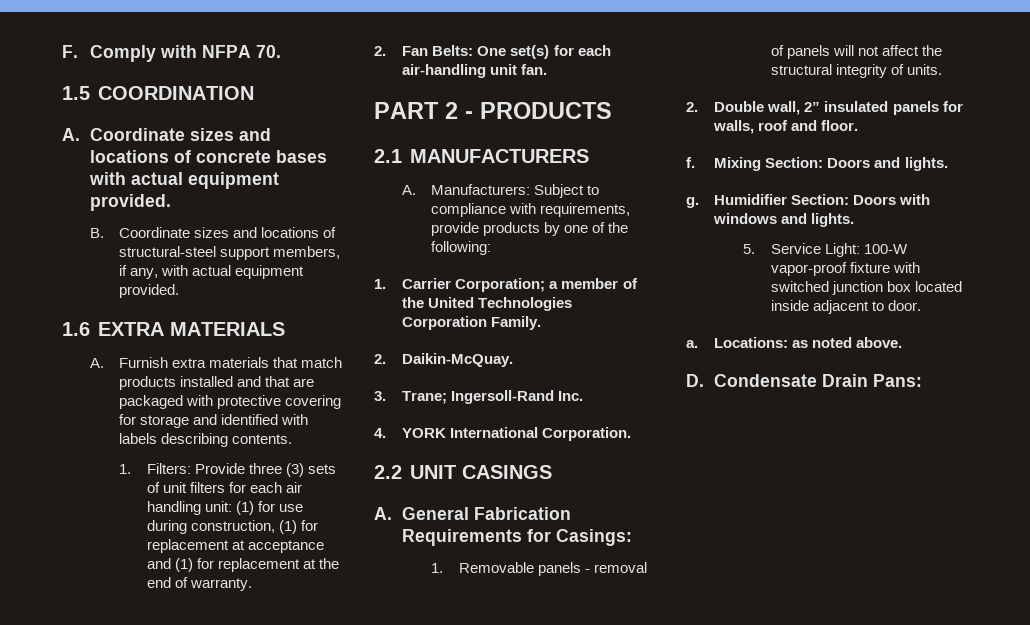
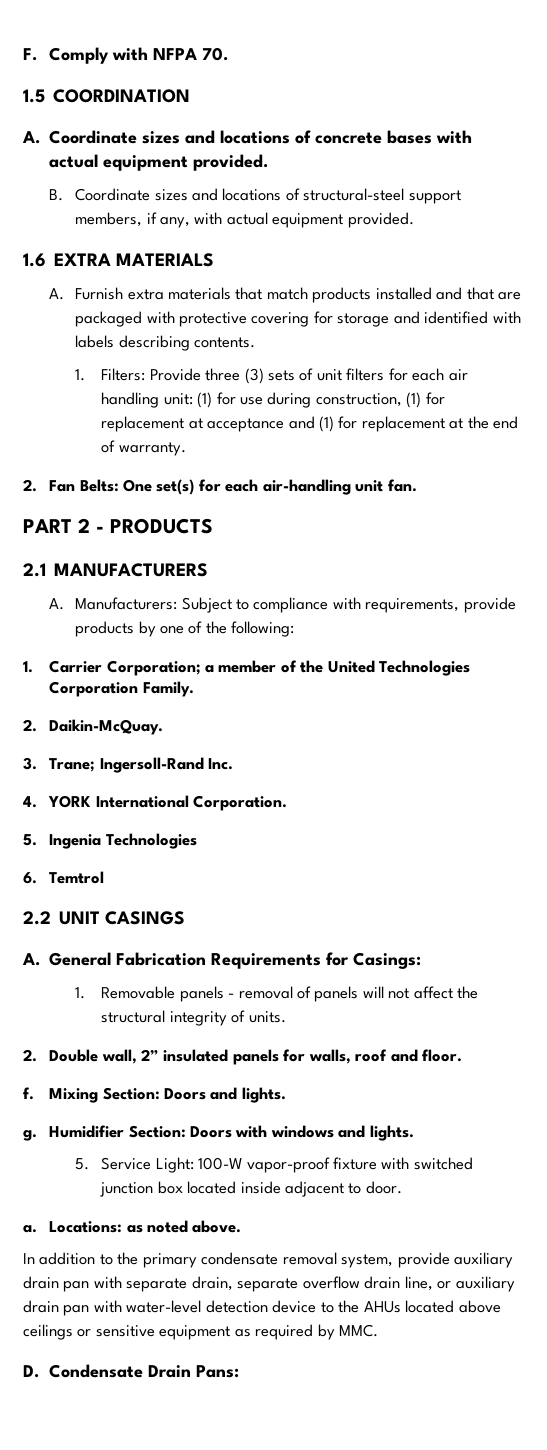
+ 5. Ingenia Technologies
+ 6. Temtrol
+ In addition to the primary condensate removal system, provide auxiliary drain pan with separate drain, separate overflow drain line, or auxiliary drain pan with water-level detection device to the AHUs located above ceilings or sensitive equipment as required by MMC.

